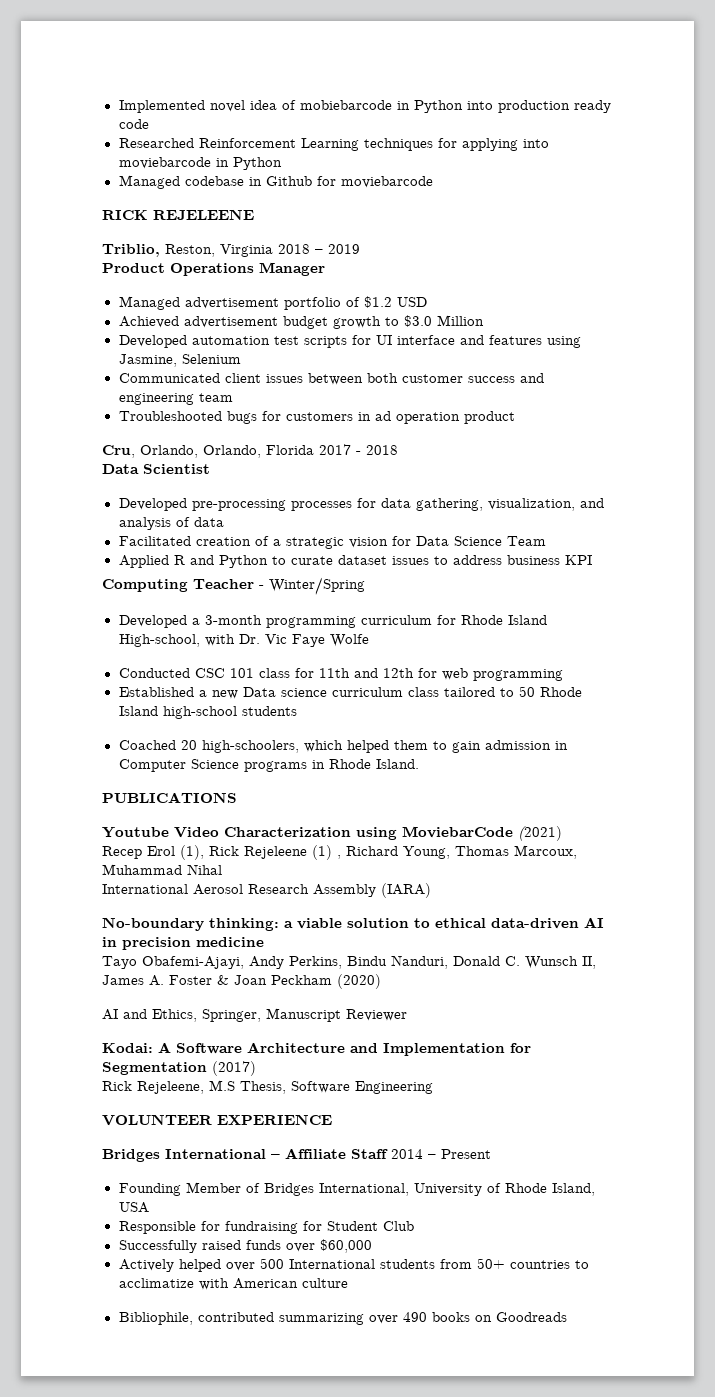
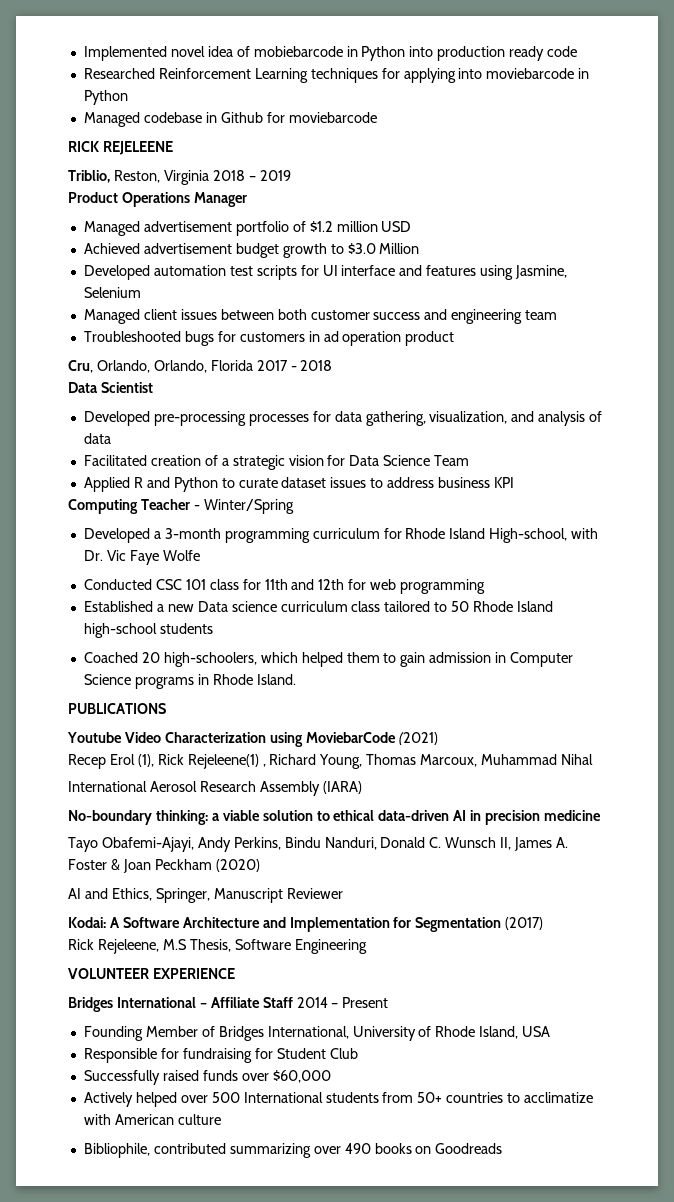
- Managed advertisement portfolio of $1.2 USD
+ Managed advertisement portfolio of $1.2 million USD
- Communicated client issues between both customer success and engineering team
+ Managed client issues between both customer success and engineering team
- Recep Erol (1), Rick Rejeleene (1) , Richard Young, Thomas Marcoux, Muhammad Nihal
+ Recep Erol (1), Rick Rejeleene(1) , Richard Young, Thomas Marcoux, Muhammad Nihal

